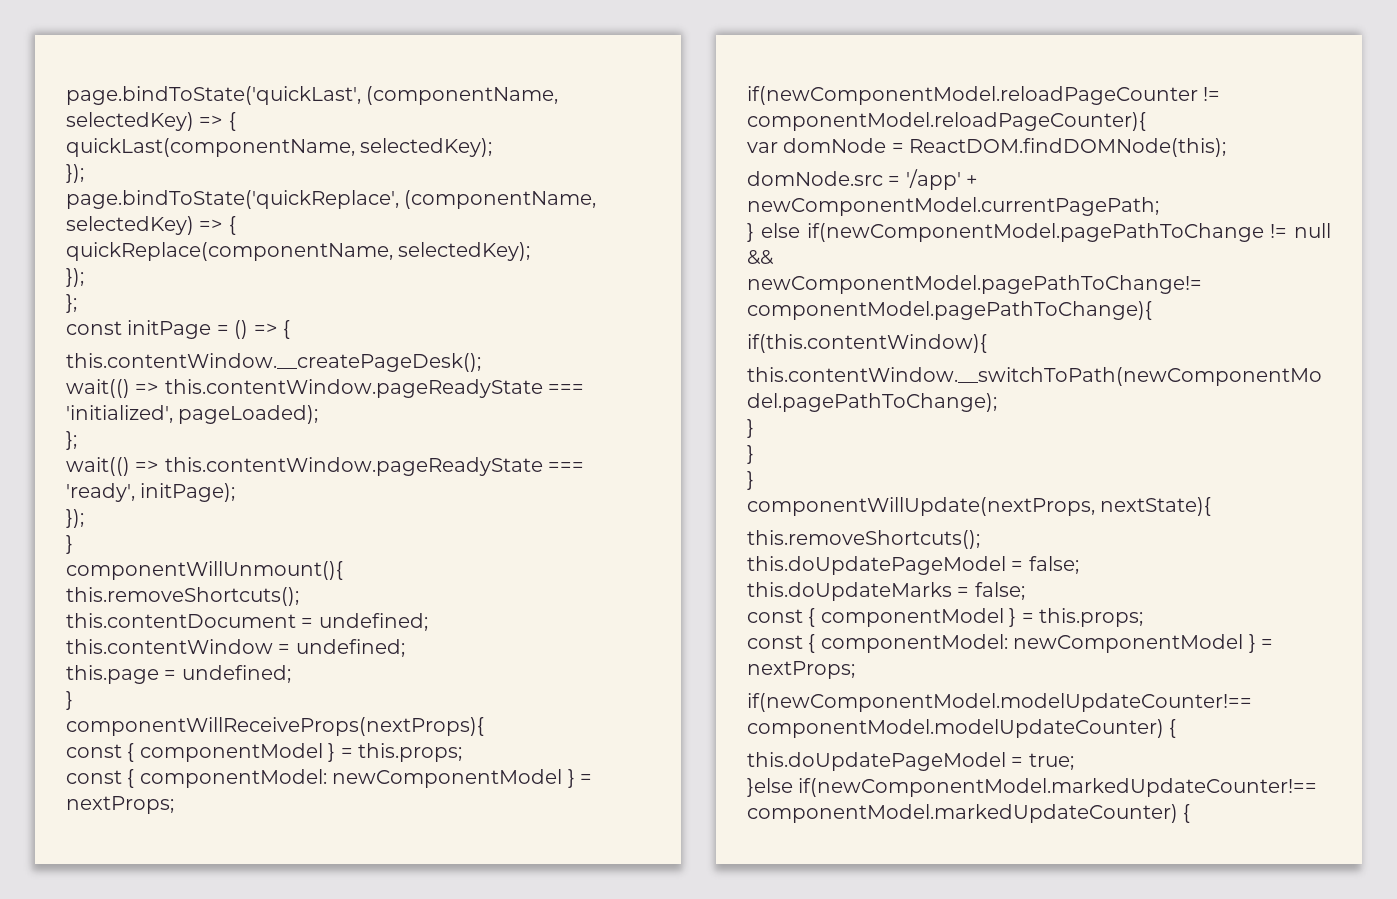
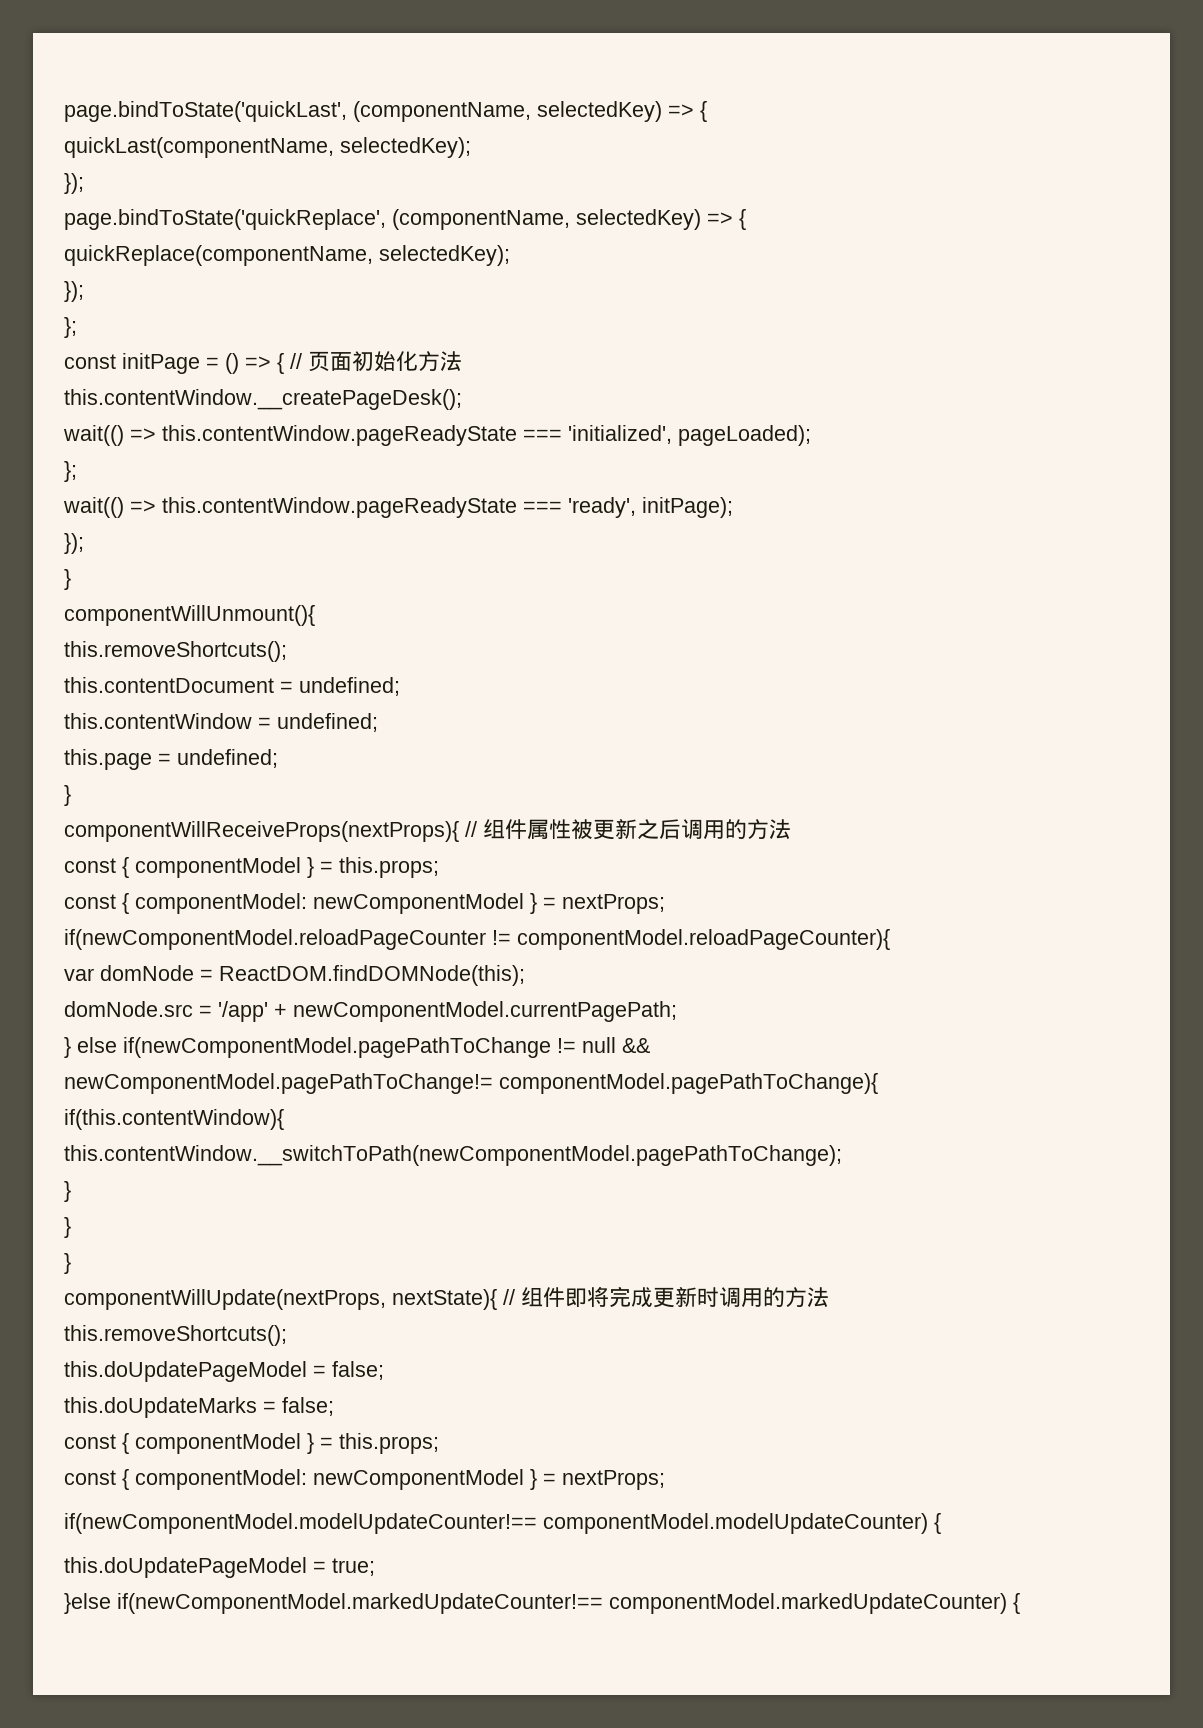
- const initPage = () => {
+ const initPage = () => { // 页面初始化方法
- componentWillReceiveProps(nextProps){
+ componentWillReceiveProps(nextProps){ // 组件属性被更新之后调用的方法
- componentWillUpdate(nextProps, nextState){
+ componentWillUpdate(nextProps, nextState){ // 组件即将完成更新时调用的方法

